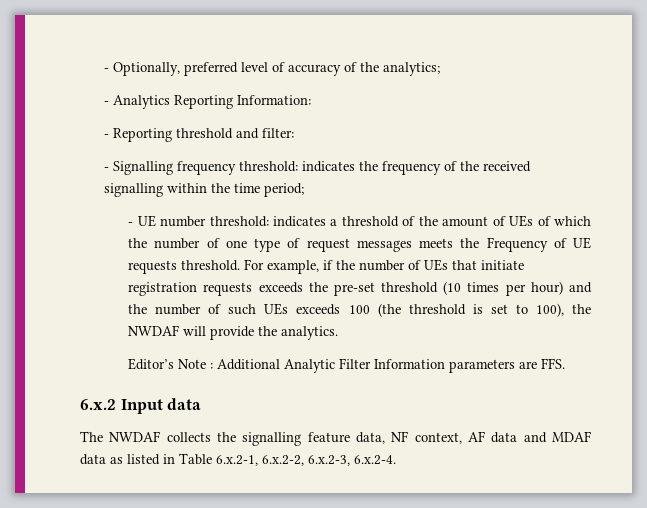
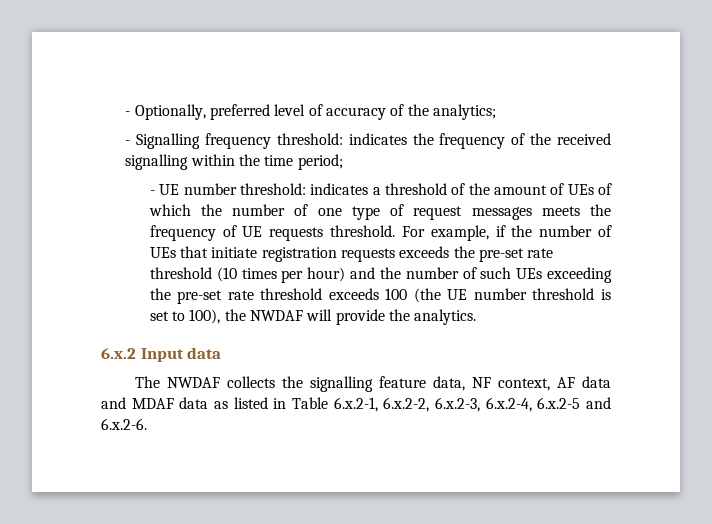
- - Analytics Reporting Information:
- - Reporting threshold and filter:
- - UE number threshold: indicates a threshold of the amount of UEs of which the number of one type of request messages meets the Frequency of UE requests threshold.
+ - UE number threshold: indicates a threshold of the amount of UEs of which the number of one type of request messages meets the frequency of UE requests threshold.
- For example, if the number of UEs that initiate registration requests exceeds the pre-set threshold (10 times per hour) and the number of such UEs exceeds 100 (the threshold is set to 100), the NWDAF will provide the analytics.
+ For example, if the number of UEs that initiate registration requests exceeds the pre-set rate threshold (10 times per hour) and the number of such UEs exceeding the pre-set rate threshold exceeds 100 (the UE number threshold is set to 100), the NWDAF will provide the analytics.
- Editor’s Note : Additional Analytic Filter Information parameters are FFS.
- The NWDAF collects the signalling feature data, NF context, AF data and MDAF data as listed in Table 6.x.2-1, 6.x.2-2, 6.x.2-3, 6.x.2-4.
+ The NWDAF collects the signalling feature data, NF context, AF data and MDAF data as listed in Table 6.x.2-1, 6.x.2-2, 6.x.2-3, 6.x.2-4, 6.x.2-5 and 6.x.2-6.

